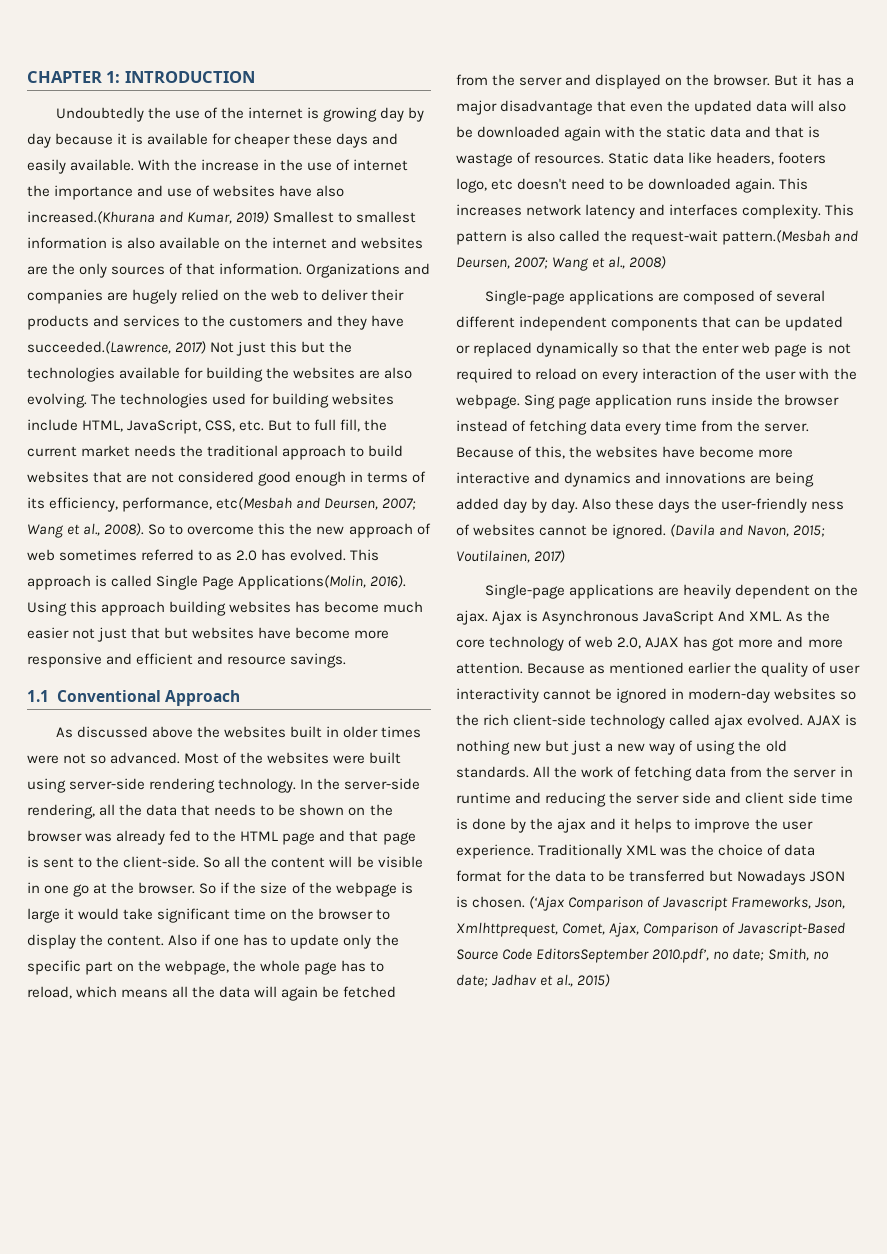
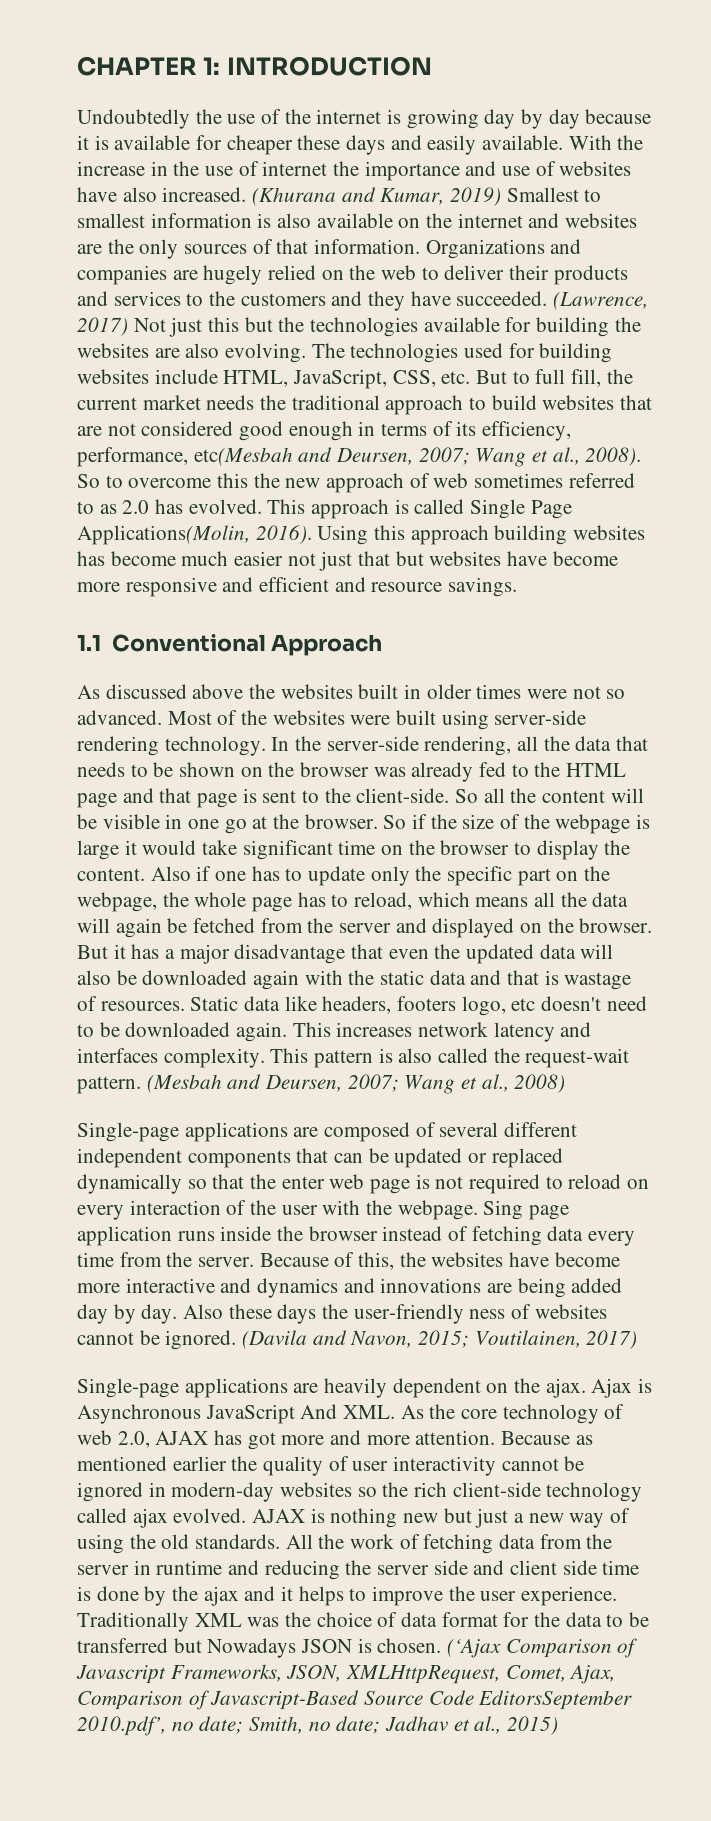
- With the increase in the use of internet the importance and use of websites have also increased.(Khurana and Kumar, 2019) Smallest to smallest information is also available on the internet and websites are the only sources of that information.
+ With the increase in the use of internet the importance and use of websites have also increased. (Khurana and Kumar, 2019) Smallest to smallest information is also available on the internet and websites are the only sources of that information.
- Organizations and companies are hugely relied on the web to deliver their products and services to the customers and they have succeeded.(Lawrence, 2017) Not just this but the technologies available for building the websites are also evolving.
+ Organizations and companies are hugely relied on the web to deliver their products and services to the customers and they have succeeded. (Lawrence, 2017) Not just this but the technologies available for building the websites are also evolving.
- This pattern is also called the request-wait pattern.(Mesbah and Deursen, 2007; Wang et al., 2008)
+ This pattern is also called the request-wait pattern. (Mesbah and Deursen, 2007; Wang et al., 2008)
- (‘Ajax Comparison of Javascript Frameworks, Json, Xmlhttprequest, Comet, Ajax, Comparison of Javascript-Based Source Code EditorsSeptember 2010.pdf’, no date; Smith, no date; Jadhav et al., 2015)
+ (‘Ajax Comparison of Javascript Frameworks, JSON, XMLHttpRequest, Comet, Ajax, Comparison of Javascript-Based Source Code EditorsSeptember 2010.pdf’, no date; Smith, no date; Jadhav et al., 2015)

